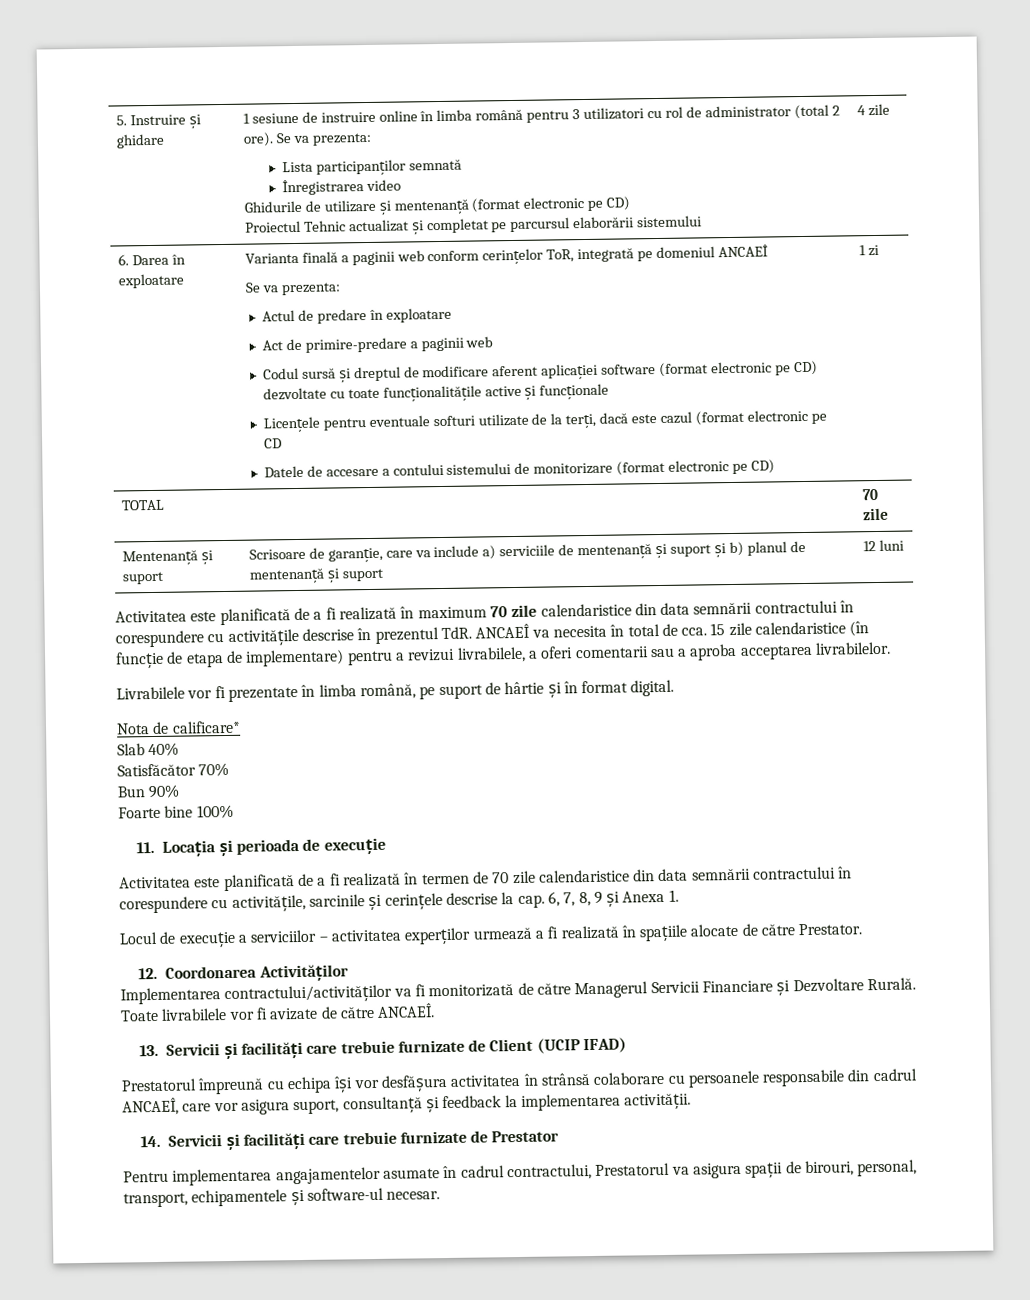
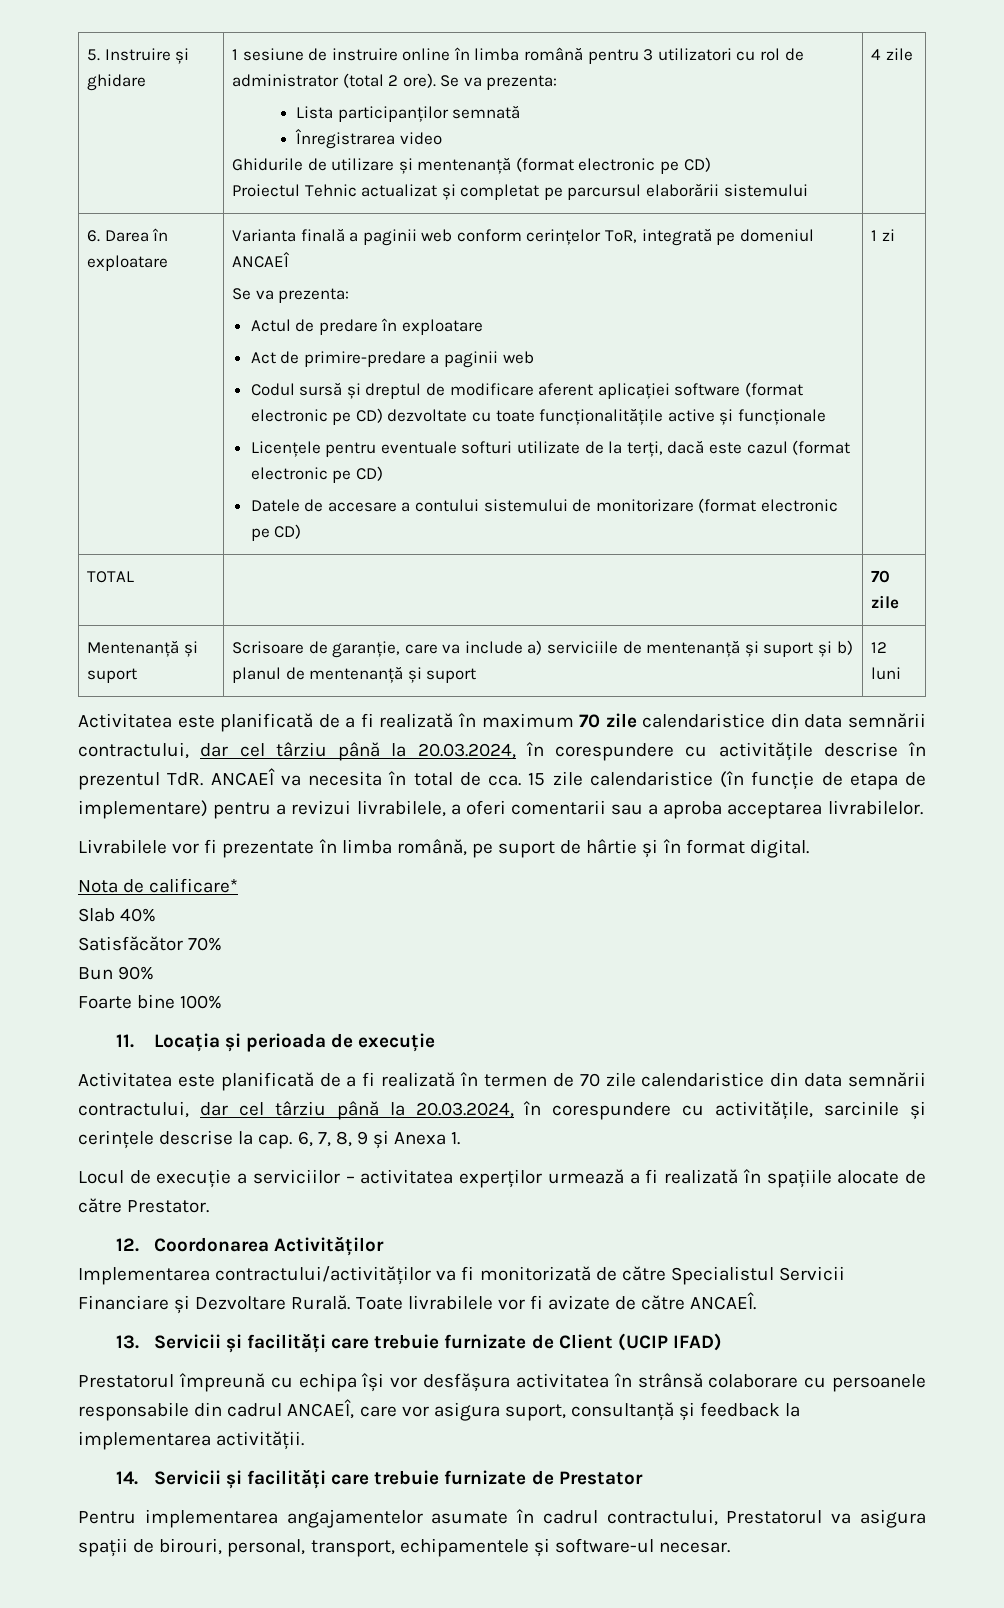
- Licențele pentru eventuale softuri utilizate de la terți, dacă este cazul (format electronic pe CD
+ Licențele pentru eventuale softuri utilizate de la terți, dacă este cazul (format electronic pe CD)
- Activitatea este planificată de a fi realizată în maximum 70 zile calendaristice din data semnării contractului în corespundere cu activitățile descrise în prezentul TdR. ANCAEÎ va necesita în total de cca.
+ Activitatea este planificată de a fi realizată în maximum 70 zile calendaristice din data semnării contractului, dar cel târziu până la 20.03.2024, în corespundere cu activitățile descrise în prezentul TdR. ANCAEÎ va necesita în total de cca.
- Activitatea este planificată de a fi realizată în termen de 70 zile calendaristice din data semnării contractului în corespundere cu activitățile, sarcinile și cerințele descrise la cap.
+ Activitatea este planificată de a fi realizată în termen de 70 zile calendaristice din data semnării contractului, dar cel târziu până la 20.03.2024, în corespundere cu activitățile, sarcinile și cerințele descrise la cap.
- Implementarea contractului/activităților va fi monitorizată de către Managerul Servicii Financiare și Dezvoltare Rurală.
+ Implementarea contractului/activităților va fi monitorizată de către Specialistul Servicii Financiare și Dezvoltare Rurală.

